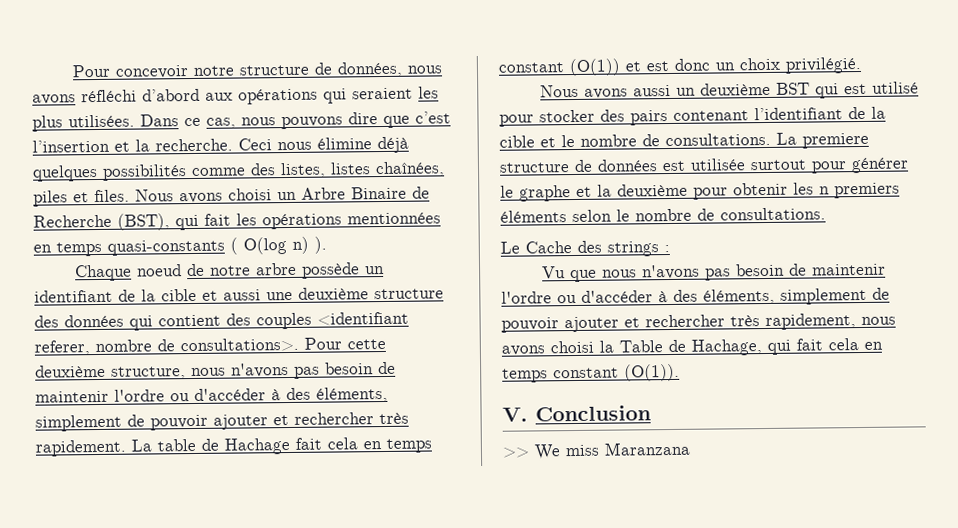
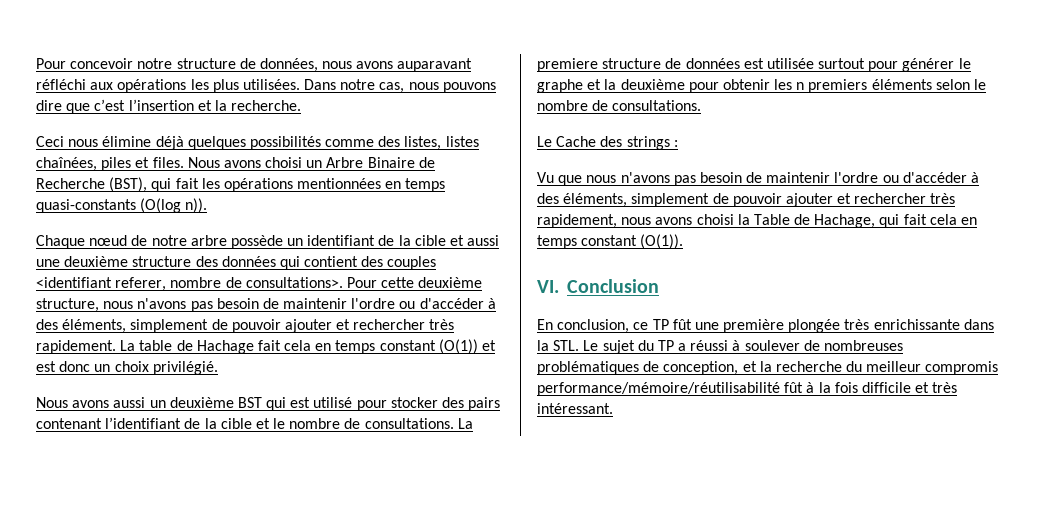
- Pour concevoir notre structure de données, nous avons réfléchi d’abord aux opérations qui seraient les plus utilisées.
+ Pour concevoir notre structure de données, nous avons auparavant réfléchi aux opérations les plus utilisées.
- Dans ce cas, nous pouvons dire que c’est l’insertion et la recherche. Ceci nous élimine déjà quelques possibilités comme des listes, listes chaînées, piles et files.
+ Dans notre cas, nous pouvons dire que c’est l’insertion et la recherche.
+ Ceci nous élimine déjà quelques possibilités comme des listes, listes chaînées, piles et files.
- Nous avons choisi un Arbre Binaire de Recherche (BST), qui fait les opérations mentionnées en temps quasi-constants ( O(log n) ).
+ Nous avons choisi un Arbre Binaire de Recherche (BST), qui fait les opérations mentionnées en temps quasi-constants (O(log n)).
- Chaque noeud de notre arbre possède un identifiant de la cible et aussi une deuxième structure des données qui contient des couples <identifiant referer, nombre de consultations>.
+ Chaque nœud de notre arbre possède un identifiant de la cible et aussi une deuxième structure des données qui contient des couples <identifiant referer, nombre de consultations>.
- V. Conclusion
+ VI. Conclusion
- >> We miss Maranzana
+ En conclusion, ce TP fût une première plongée très enrichissante dans la STL. Le sujet du TP a réussi à soulever de nombreuses problématiques de conception, et la recherche du meilleur compromis performance/mémoire/réutilisabilité fût à la fois difficile et très intéressant.

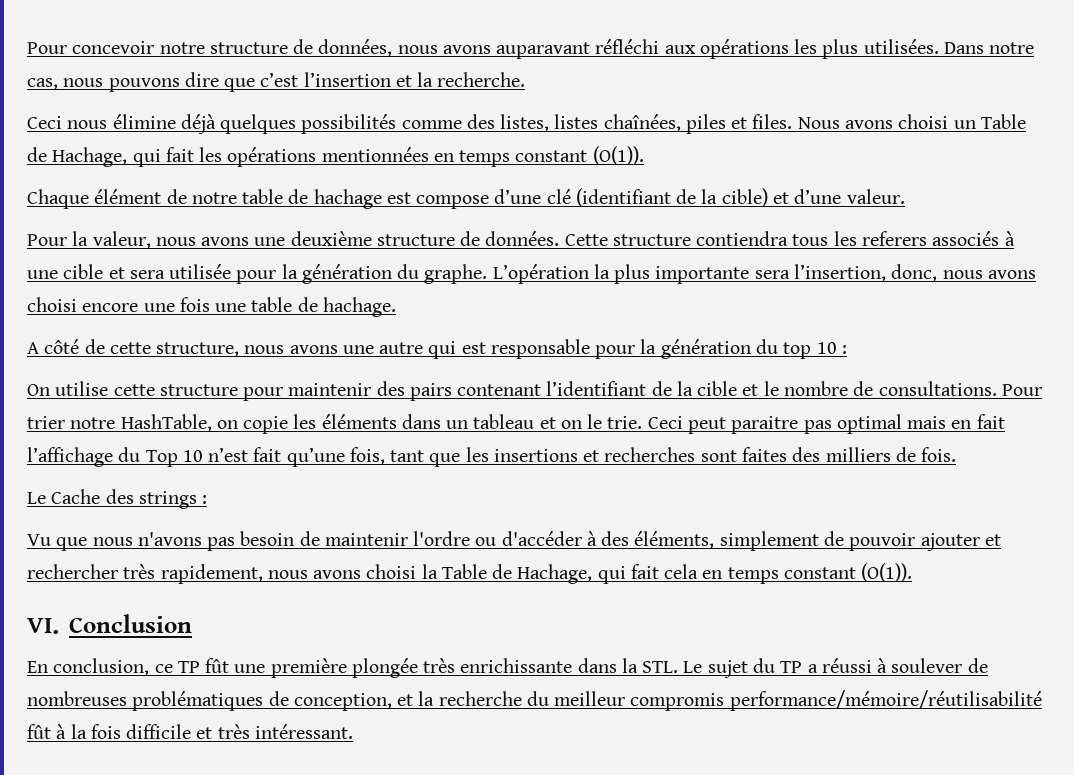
- Nous avons choisi un Arbre Binaire de Recherche (BST), qui fait les opérations mentionnées en temps quasi-constants (O(log n)).
+ Nous avons choisi un Table de Hachage, qui fait les opérations mentionnées en temps constant (O(1)).
- Chaque nœud de notre arbre possède un identifiant de la cible et aussi une deuxième structure des données qui contient des couples <identifiant referer, nombre de consultations>. Pour cette deuxième structure, nous n'avons pas besoin de maintenir l'ordre ou d'accéder à des éléments, simplement de pouvoir ajouter et rechercher très rapidement. La table de Hachage fait cela en temps constant (O(1)) et est donc un choix privilégié.
- Nous avons aussi un deuxième BST qui est utilisé pour stocker des pairs contenant l’identifiant de la cible et le nombre de consultations.
+ Chaque élément de notre table de hachage est compose d’une clé (identifiant de la cible) et d’une valeur.
+ Pour la valeur, nous avons une deuxième structure de données. Cette structure contiendra tous les referers associés à une cible et sera utilisée pour la génération du graphe. L’opération la plus importante sera l’insertion, donc, nous avons choisi encore une fois une table de hachage.
+ A côté de cette structure, nous avons une autre qui est responsable pour la génération du top 10 :
+ On utilise cette structure pour maintenir des pairs contenant l’identifiant de la cible et le nombre de consultations.
- La premiere structure de données est utilisée surtout pour générer le graphe et la deuxième pour obtenir les n premiers éléments selon le nombre de consultations.
+ Pour trier notre HashTable, on copie les éléments dans un tableau et on le trie. Ceci peut paraitre pas optimal mais en fait l’affichage du Top 10 n’est fait qu’une fois, tant que les insertions et recherches sont faites des milliers de fois.

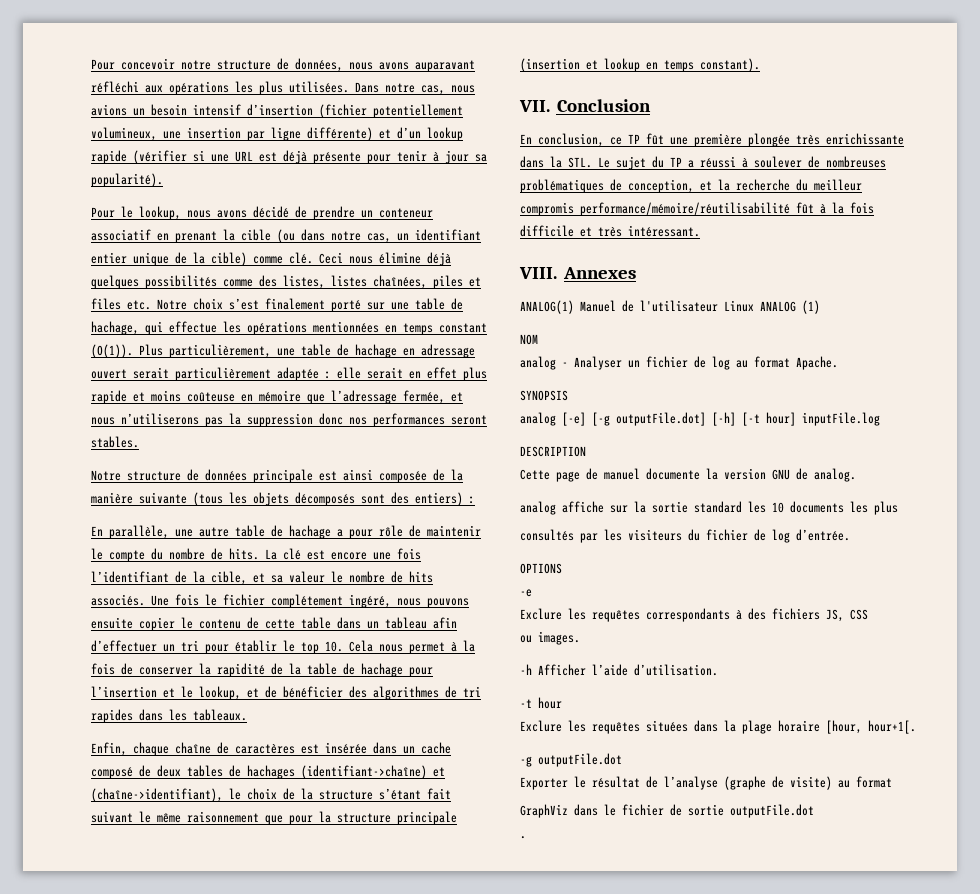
- Dans notre cas, nous pouvons dire que c’est l’insertion et la recherche.
- Ceci nous élimine déjà quelques possibilités comme des listes, listes chaînées, piles et files. Nous avons choisi un Table de Hachage, qui fait les opérations mentionnées en temps constant (O(1)).
- Chaque élément de notre table de hachage est compose d’une clé (identifiant de la cible) et d’une valeur.
- Pour la valeur, nous avons une deuxième structure de données. Cette structure contiendra tous les referers associés à une cible et sera utilisée pour la génération du graphe. L’opération la plus importante sera l’insertion, donc, nous avons choisi encore une fois une table de hachage.
- A côté de cette structure, nous avons une autre qui est responsable pour la génération du top 10 :
- On utilise cette structure pour maintenir des pairs contenant l’identifiant de la cible et le nombre de consultations. Pour trier notre HashTable, on copie les éléments dans un tableau et on le trie. Ceci peut paraitre pas optimal mais en fait l’affichage du Top 10 n’est fait qu’une fois, tant que les insertions et recherches sont faites des milliers de fois.
- Le Cache des strings :
- Vu que nous n'avons pas besoin de maintenir l'ordre ou d'accéder à des éléments, simplement de pouvoir ajouter et rechercher très rapidement, nous avons choisi la Table de Hachage, qui fait cela en temps constant (O(1)).
- VI. Conclusion
+ Dans notre cas, nous avions un besoin intensif d’insertion (fichier potentiellement volumineux, une insertion par ligne différente) et d’un lookup rapide (vérifier si une URL est déjà présente pour tenir à jour sa popularité).
+ Pour le lookup, nous avons décidé de prendre un conteneur associatif en prenant la cible (ou dans notre cas, un identifiant entier unique de la cible) comme clé. Ceci nous élimine déjà quelques possibilités comme des listes, listes chaînées, piles et files etc. Notre choix s’est finalement porté sur une table de hachage, qui effectue les opérations mentionnées en temps constant (O(1)). Plus particulièrement, une table de hachage en adressage ouvert serait particulièrement adaptée : elle serait en effet plus rapide et moins coûteuse en mémoire que l’adressage fermée, et nous n’utiliserons pas la suppression donc nos performances seront stables.
+ Notre structure de données principale est ainsi composée de la manière suivante (tous les objets décomposés sont des entiers) :
+ En parallèle, une autre table de hachage a pour rôle de maintenir le compte du nombre de hits. La clé est encore une fois l’identifiant de la cible, et sa valeur le nombre de hits associés. Une fois le fichier complétement ingéré, nous pouvons ensuite copier le contenu de cette table dans un tableau afin d’effectuer un tri pour établir le top 10. Cela nous permet à la fois de conserver la rapidité de la table de hachage pour l’insertion et le lookup, et de bénéficier des algorithmes de tri rapides dans les tableaux.
+ Enfin, chaque chaîne de caractères est insérée dans un cache composé de deux tables de hachages (identifiant->chaîne) et (chaîne->identifiant), le choix de la structure s’étant fait suivant le même raisonnement que pour la structure principale (insertion et lookup en temps constant).
+ VII. Conclusion
+ VIII. Annexes
+ ANALOG(1) Manuel de l'utilisateur Linux ANALOG (1)
+ NOM
+ analog - Analyser un fichier de log au format Apache.
+ SYNOPSIS
+ analog [-e] [-g outputFile.dot] [-h] [-t hour] inputFile.log
+ DESCRIPTION
+ Cette page de manuel documente la version GNU de analog.
+ analog affiche sur la sortie standard les 10 documents les plus
+ consultés par les visiteurs du fichier de log d’entrée.
+ OPTIONS
+ -e
+ Exclure les requêtes correspondants à des fichiers JS, CSS
+ ou images.
+ -h Afficher l’aide d’utilisation.
+ -t hour
+ Exclure les requêtes situées dans la plage horaire [hour, hour+1[.
+ -g outputFile.dot
+ Exporter le résultat de l’analyse (graphe de visite) au format
+ GraphViz dans le fichier de sortie outputFile.dot
+ .

